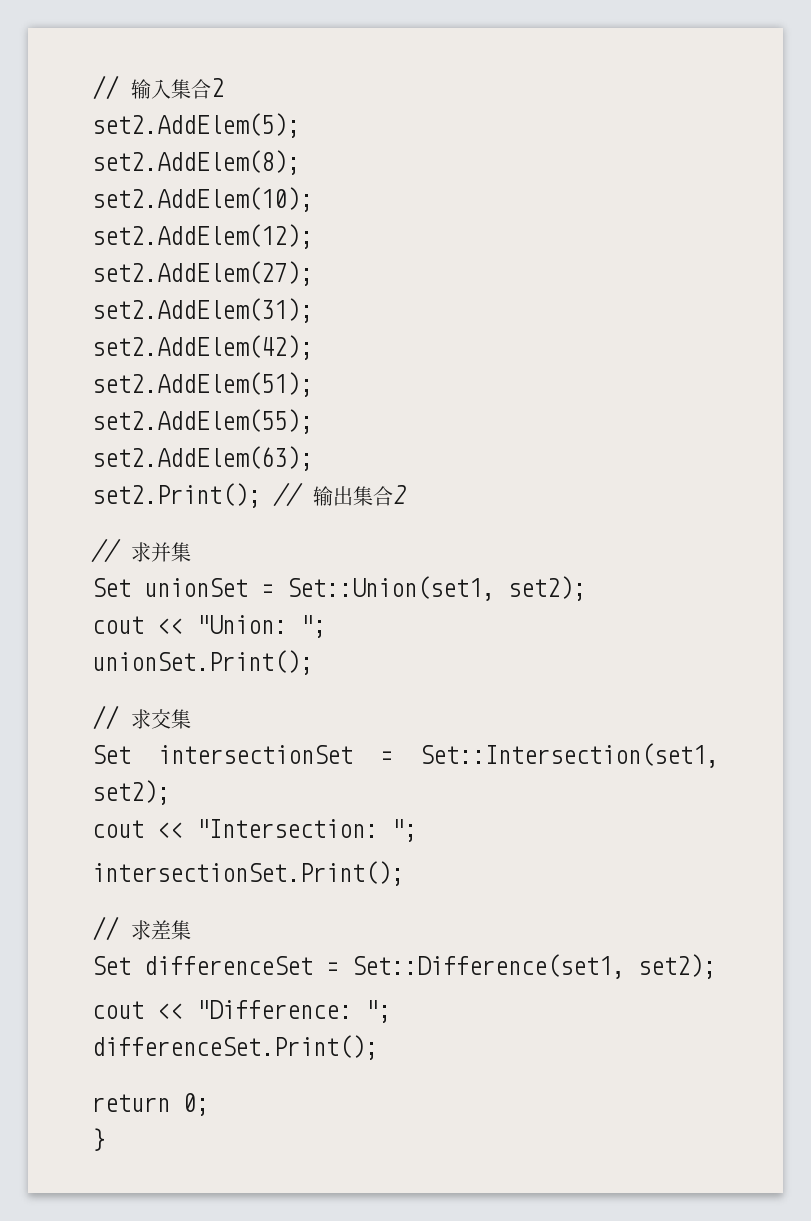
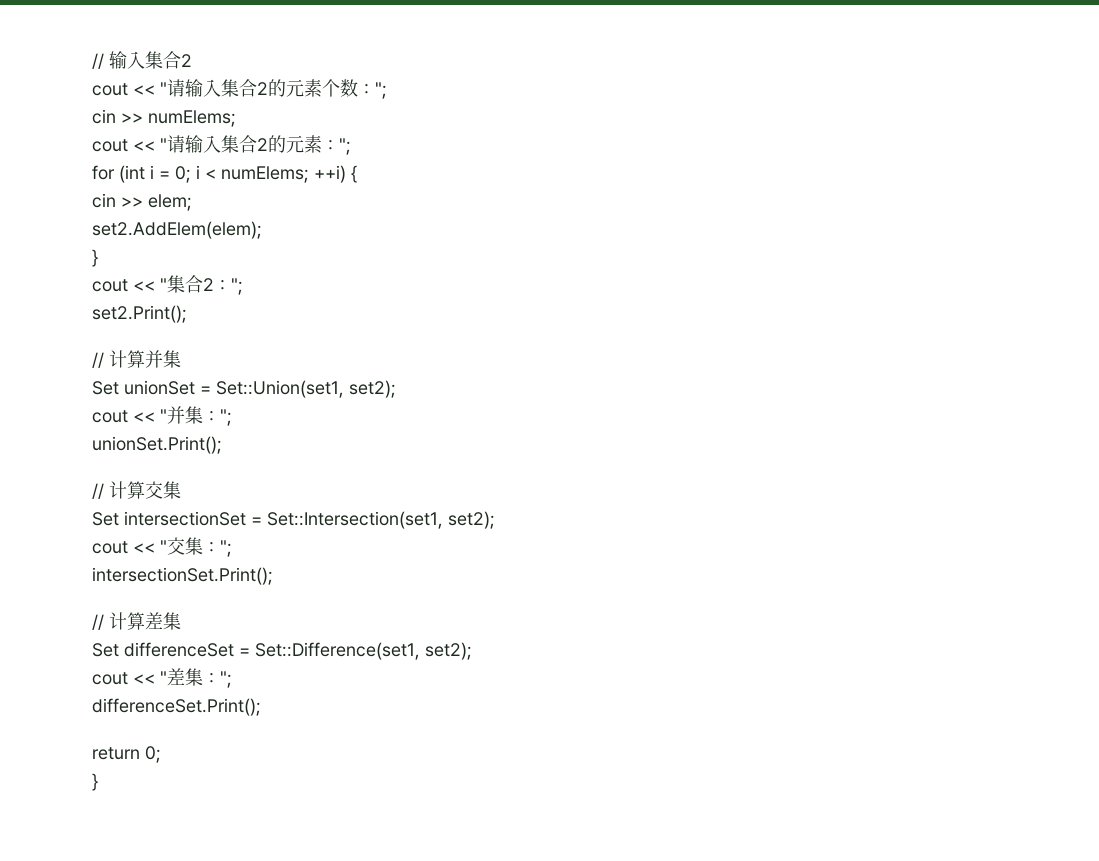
- set2.AddElem(5);
- set2.AddElem(8);
- set2.AddElem(10);
- set2.AddElem(12);
- set2.AddElem(27);
- set2.AddElem(31);
- set2.AddElem(42);
- set2.AddElem(51);
- set2.AddElem(55);
- set2.AddElem(63);
- set2.Print(); // 输出集合2
- // 求并集
+ cout << "请输入集合2的元素个数：";
+ cin >> numElems;
+ cout << "请输入集合2的元素：";
+ for (int i = 0; i < numElems; ++i) {
+ cin >> elem;
+ set2.AddElem(elem);
+ }
+ cout << "集合2：";
+ set2.Print();
+ // 计算并集
- cout << "Union: ";
+ cout << "并集：";
- // 求交集
+ // 计算交集
- cout << "Intersection: ";
+ cout << "交集：";
- // 求差集
+ // 计算差集
- cout << "Difference: ";
+ cout << "差集：";

